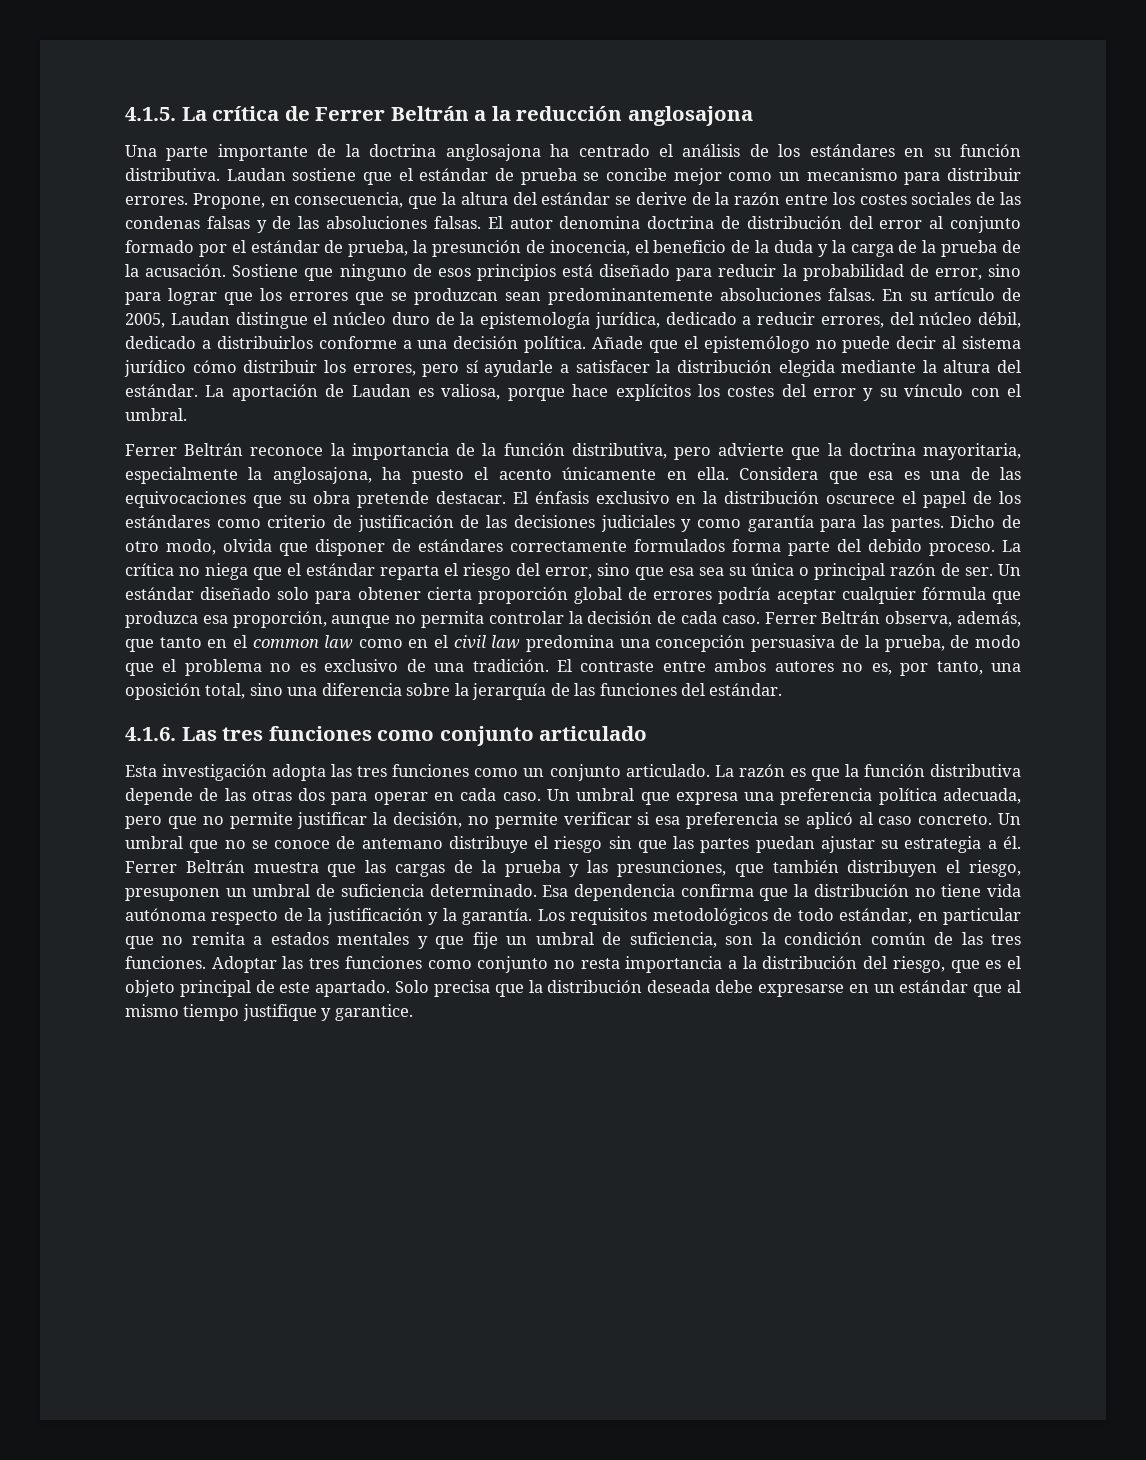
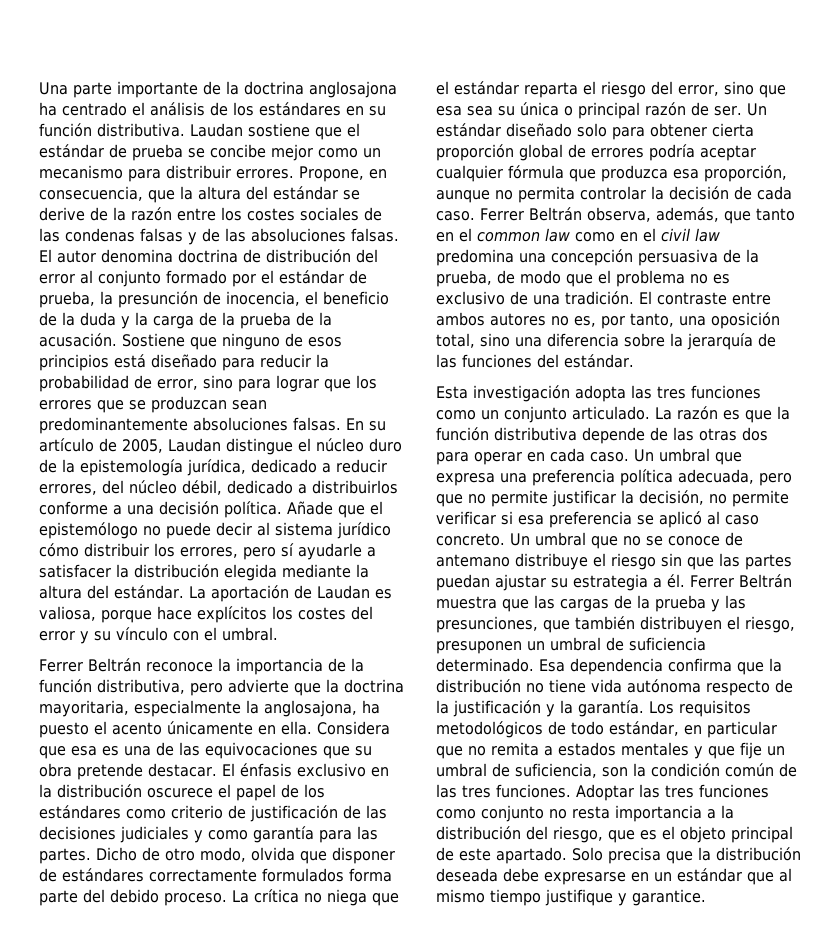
- 4.1.5. La crítica de Ferrer Beltrán a la reducción anglosajona
- 4.1.6. Las tres funciones como conjunto articulado

